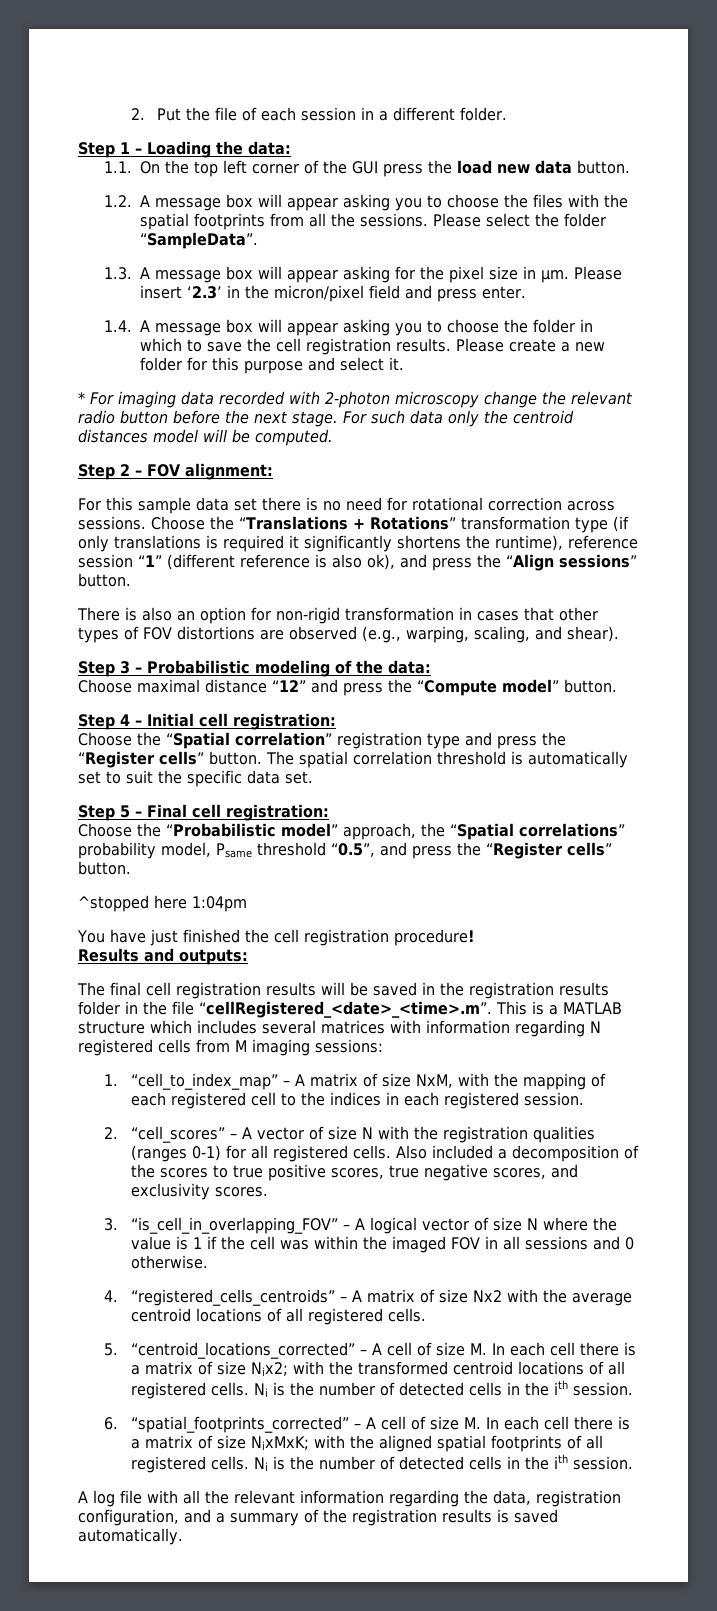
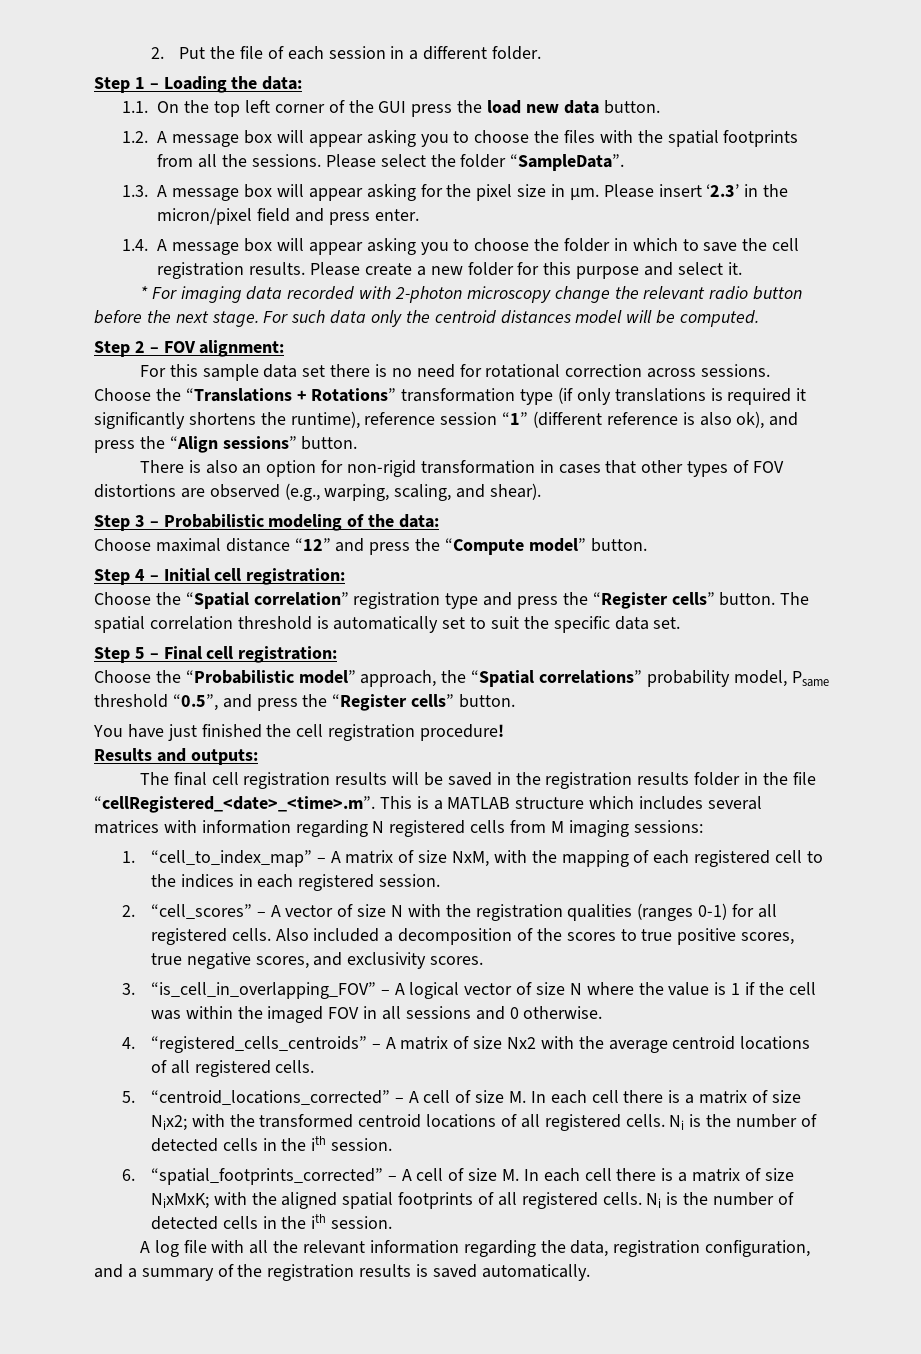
- ^stopped here 1:04pm

